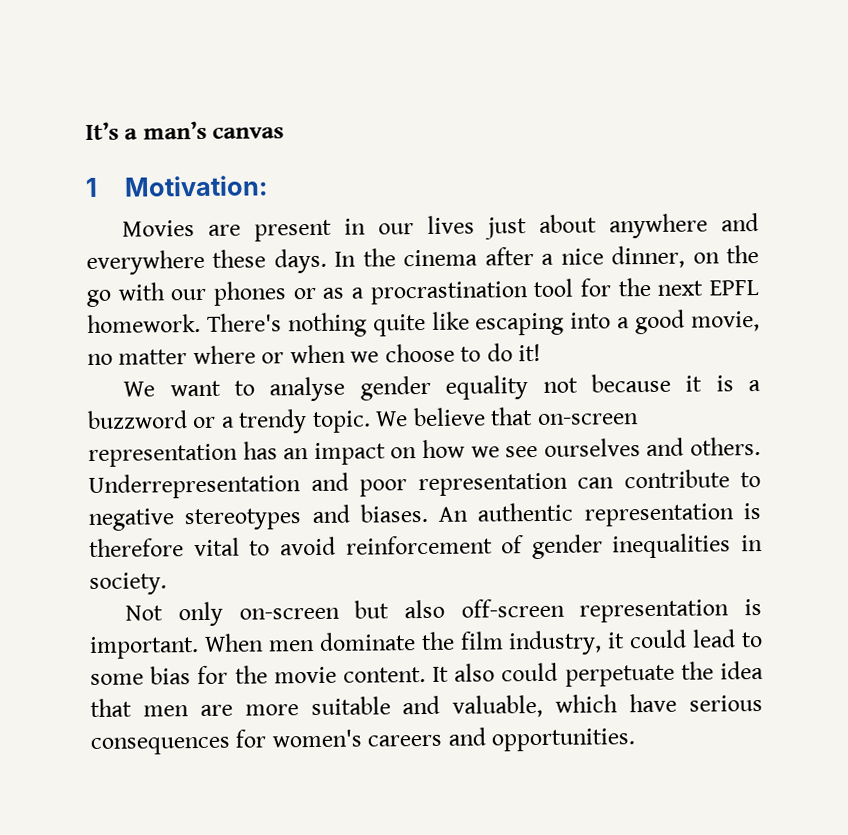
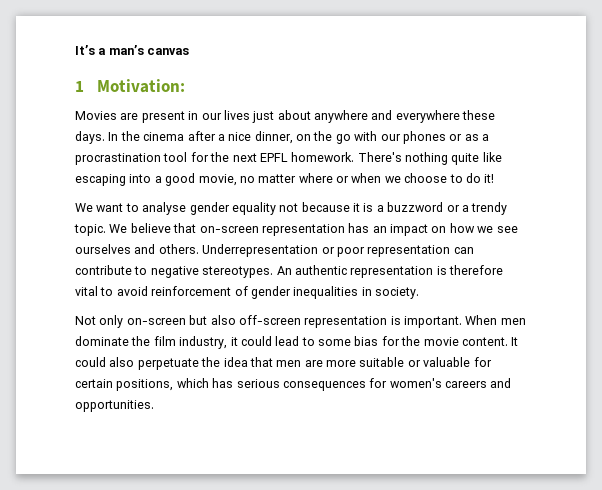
- Underrepresentation and poor representation can contribute to negative stereotypes and biases.
+ Underrepresentation or poor representation can contribute to negative stereotypes.
- It also could perpetuate the idea that men are more suitable and valuable, which have serious consequences for women's careers and opportunities.
+ It could also perpetuate the idea that men are more suitable or valuable for certain positions, which has serious consequences for women's careers and opportunities.

